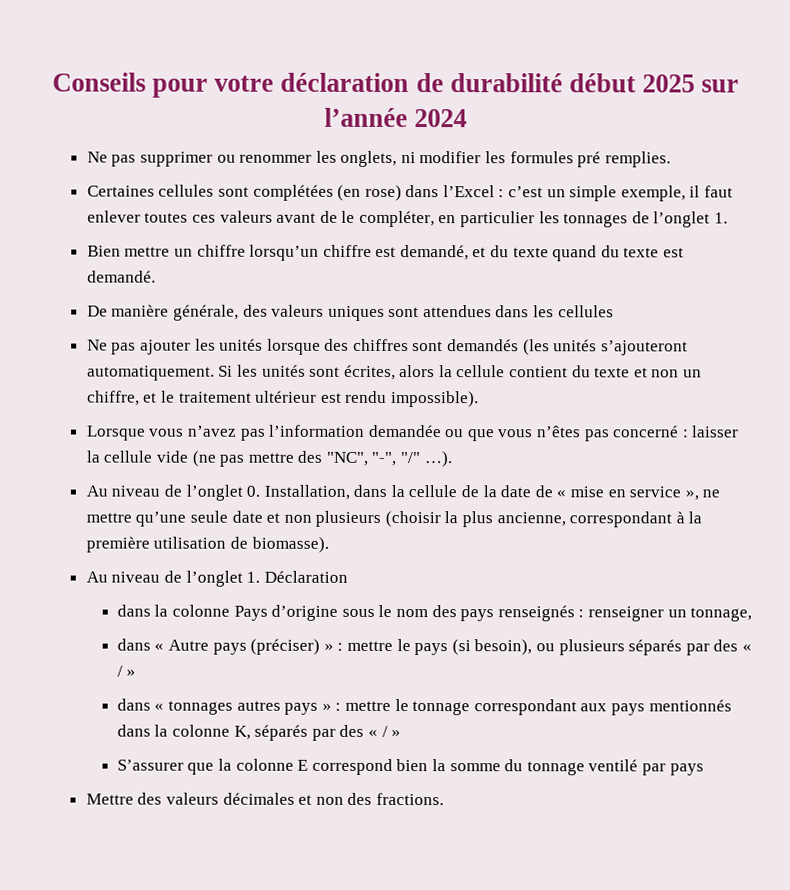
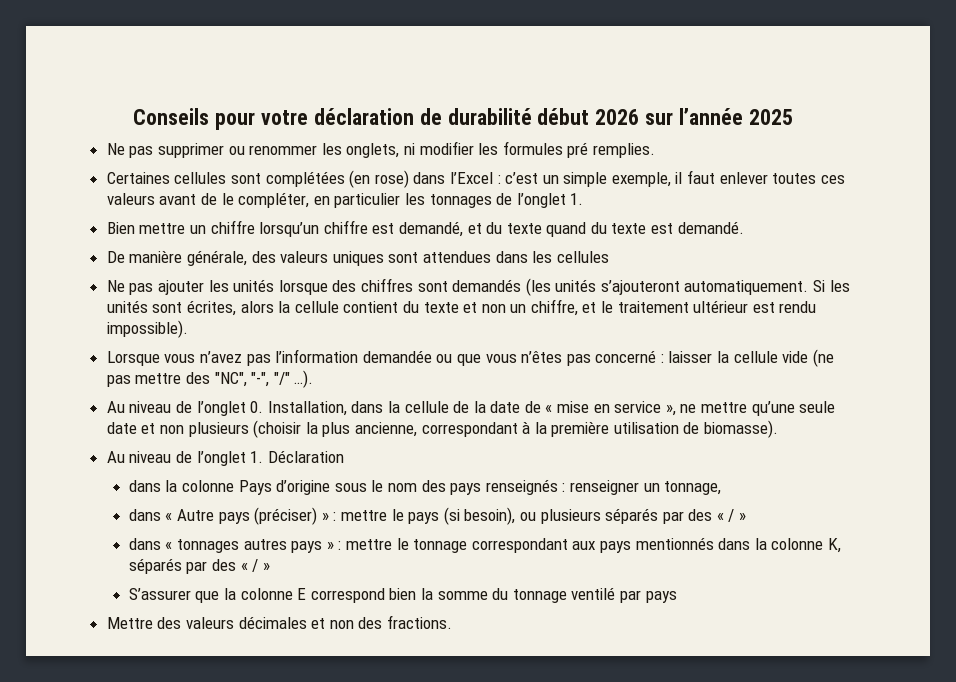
- Conseils pour votre déclaration de durabilité début 2025 sur l’année 2024
+ Conseils pour votre déclaration de durabilité début 2026 sur l’année 2025

